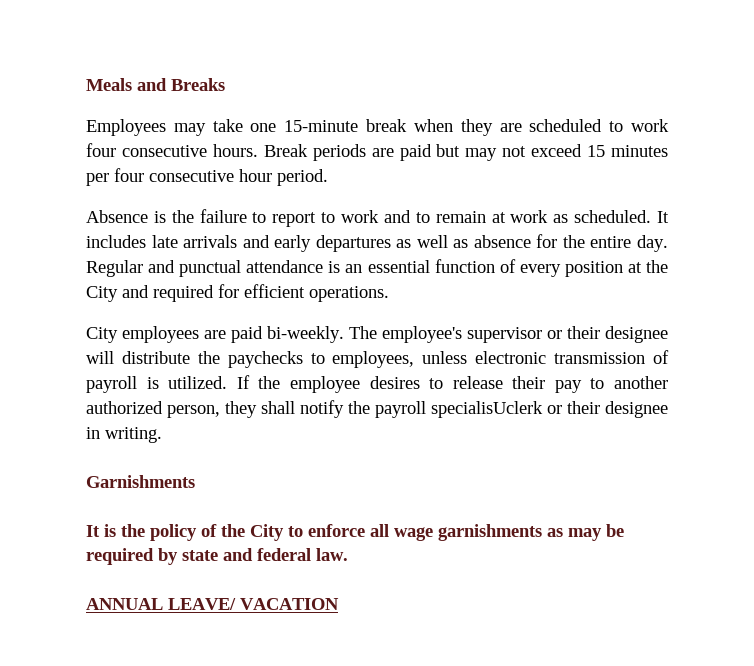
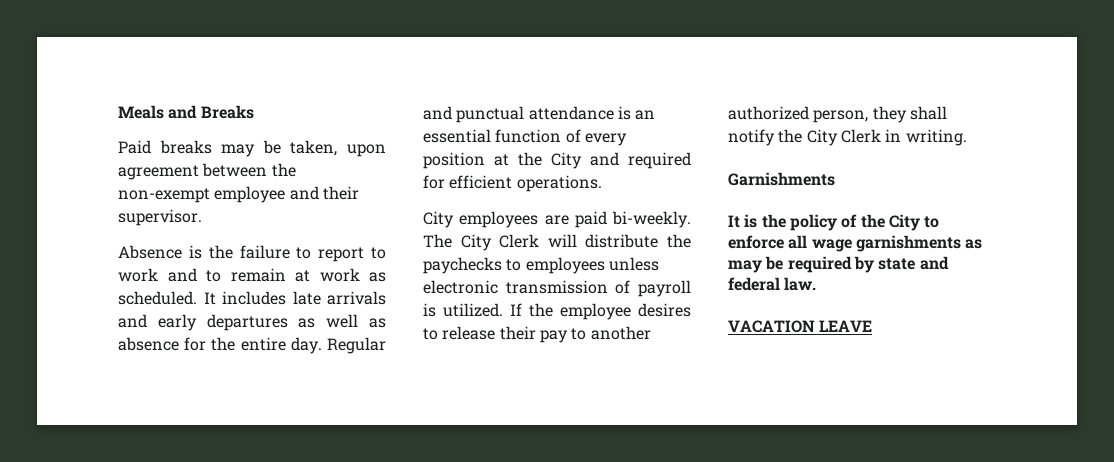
- Employees may take one 15-minute break when they are scheduled to work four consecutive hours. Break periods are paid but may not exceed 15 minutes per four consecutive hour period.
+ Paid breaks may be taken, upon agreement between the non-exempt employee and their supervisor.
- The employee's supervisor or their designee will distribute the paychecks to employees, unless electronic transmission of payroll is utilized.
+ The City Clerk will distribute the paychecks to employees unless electronic transmission of payroll is utilized.
- If the employee desires to release their pay to another authorized person, they shall notify the payroll specialisUclerk or their designee in writing.
+ If the employee desires to release their pay to another authorized person, they shall notify the City Clerk in writing.
- ANNUAL LEAVE/ VACATION
+ VACATION LEAVE

